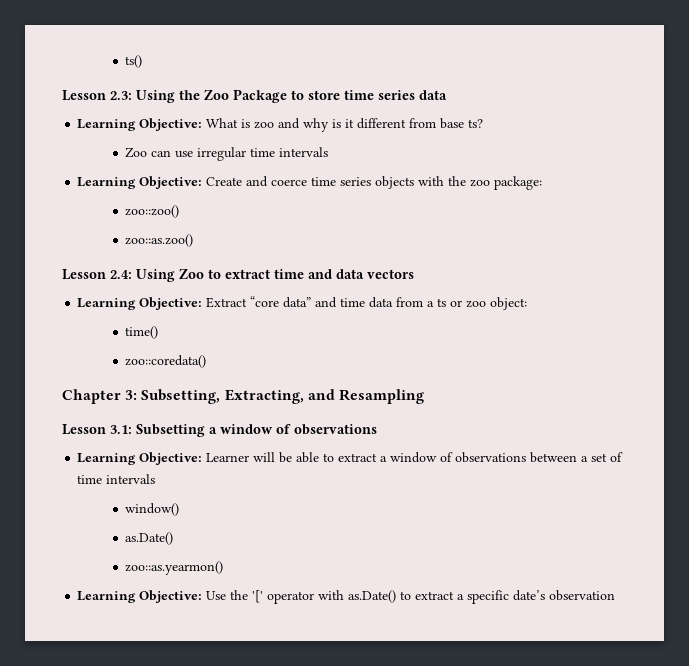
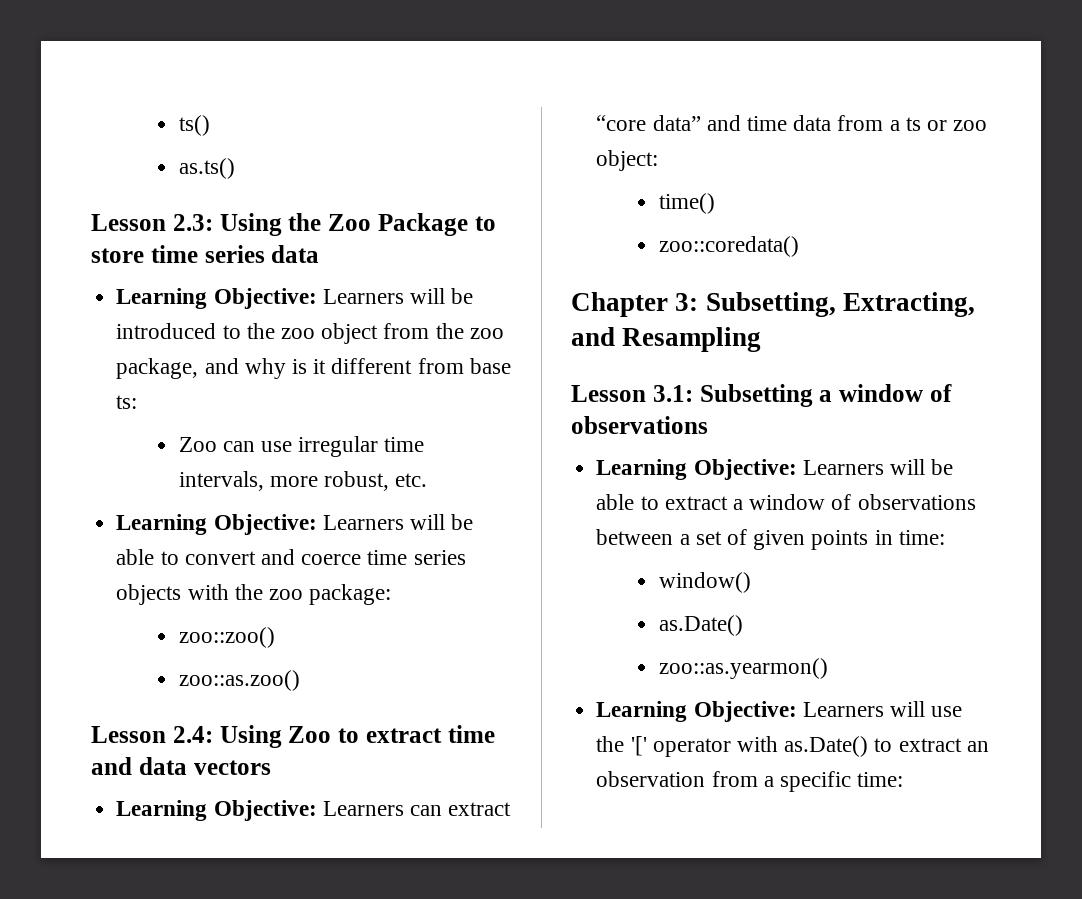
+ as.ts()
- Learning Objective: What is zoo and why is it different from base ts?
+ Learning Objective: Learners will be introduced to the zoo object from the zoo package, and why is it different from base ts:
- Zoo can use irregular time intervals
- Learning Objective: Create and coerce time series objects with the zoo package:
+ Zoo can use irregular time intervals, more robust, etc.
+ Learning Objective: Learners will be able to convert and coerce time series objects with the zoo package:
- Learning Objective: Extract “core data” and time data from a ts or zoo object:
+ Learning Objective: Learners can extract “core data” and time data from a ts or zoo object:
- Learning Objective: Learner will be able to extract a window of observations between a set of time intervals
+ Learning Objective: Learners will be able to extract a window of observations between a set of given points in time:
- Learning Objective: Use the '[' operator with as.Date() to extract a specific date’s observation
+ Learning Objective: Learners will use the '[' operator with as.Date() to extract an observation from a specific time:

